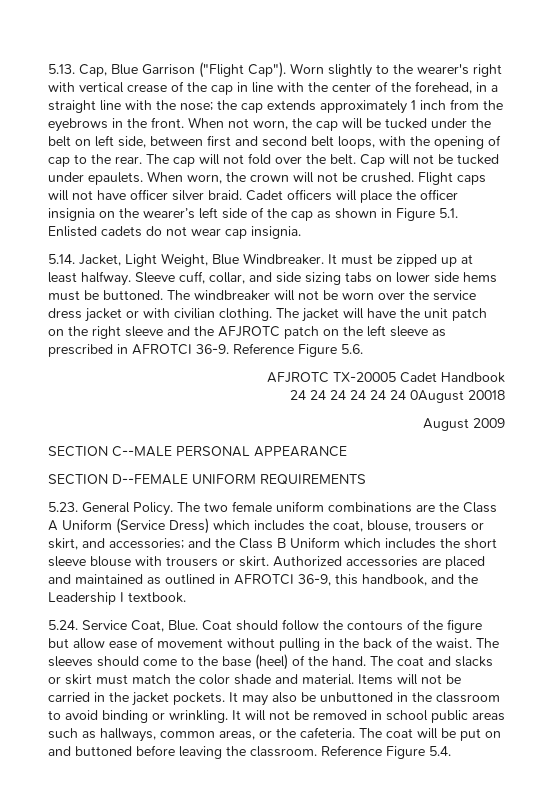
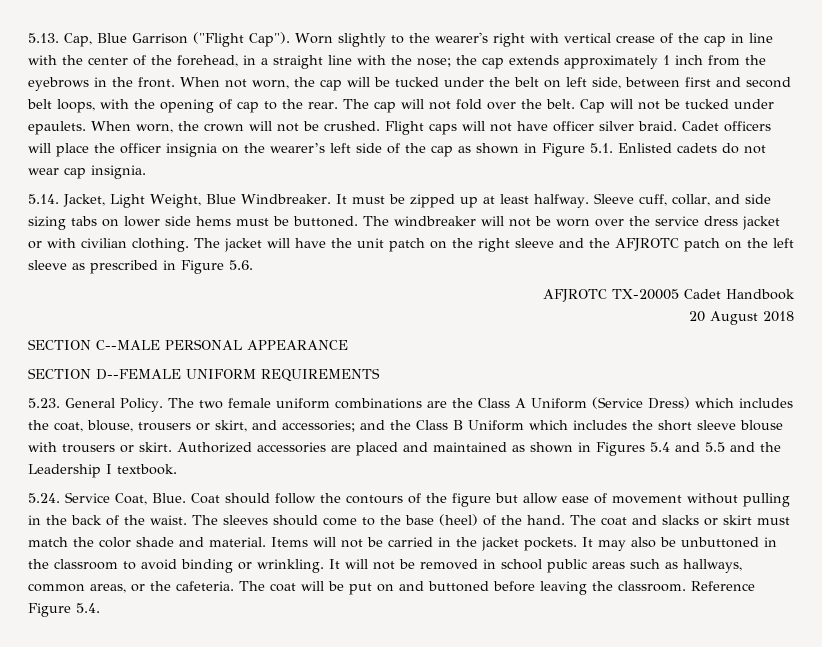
- The jacket will have the unit patch on the right sleeve and the AFJROTC patch on the left sleeve as prescribed in AFROTCI 36-9. Reference Figure 5.6.
+ The jacket will have the unit patch on the right sleeve and the AFJROTC patch on the left sleeve as prescribed in Figure 5.6.
- 24 24 24 24 24 24 0August 20018
- August 2009
+ 20 August 2018
- Authorized accessories are placed and maintained as outlined in AFROTCI 36-9, this handbook, and the Leadership I textbook.
+ Authorized accessories are placed and maintained as shown in Figures 5.4 and 5.5 and the Leadership I textbook.

